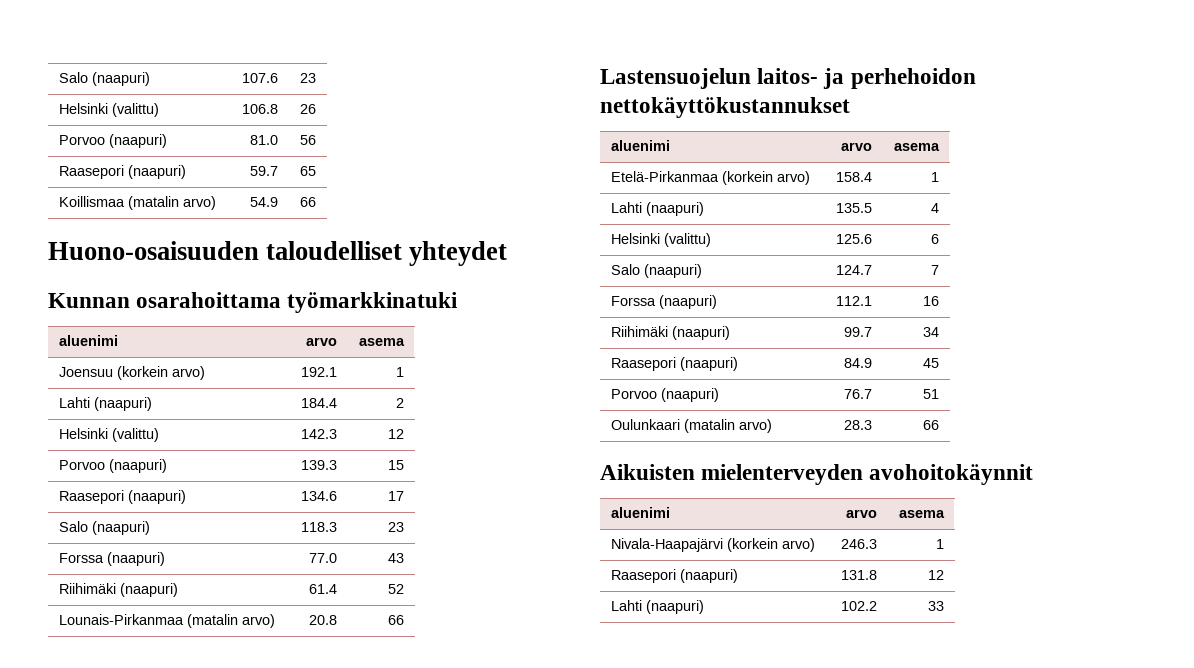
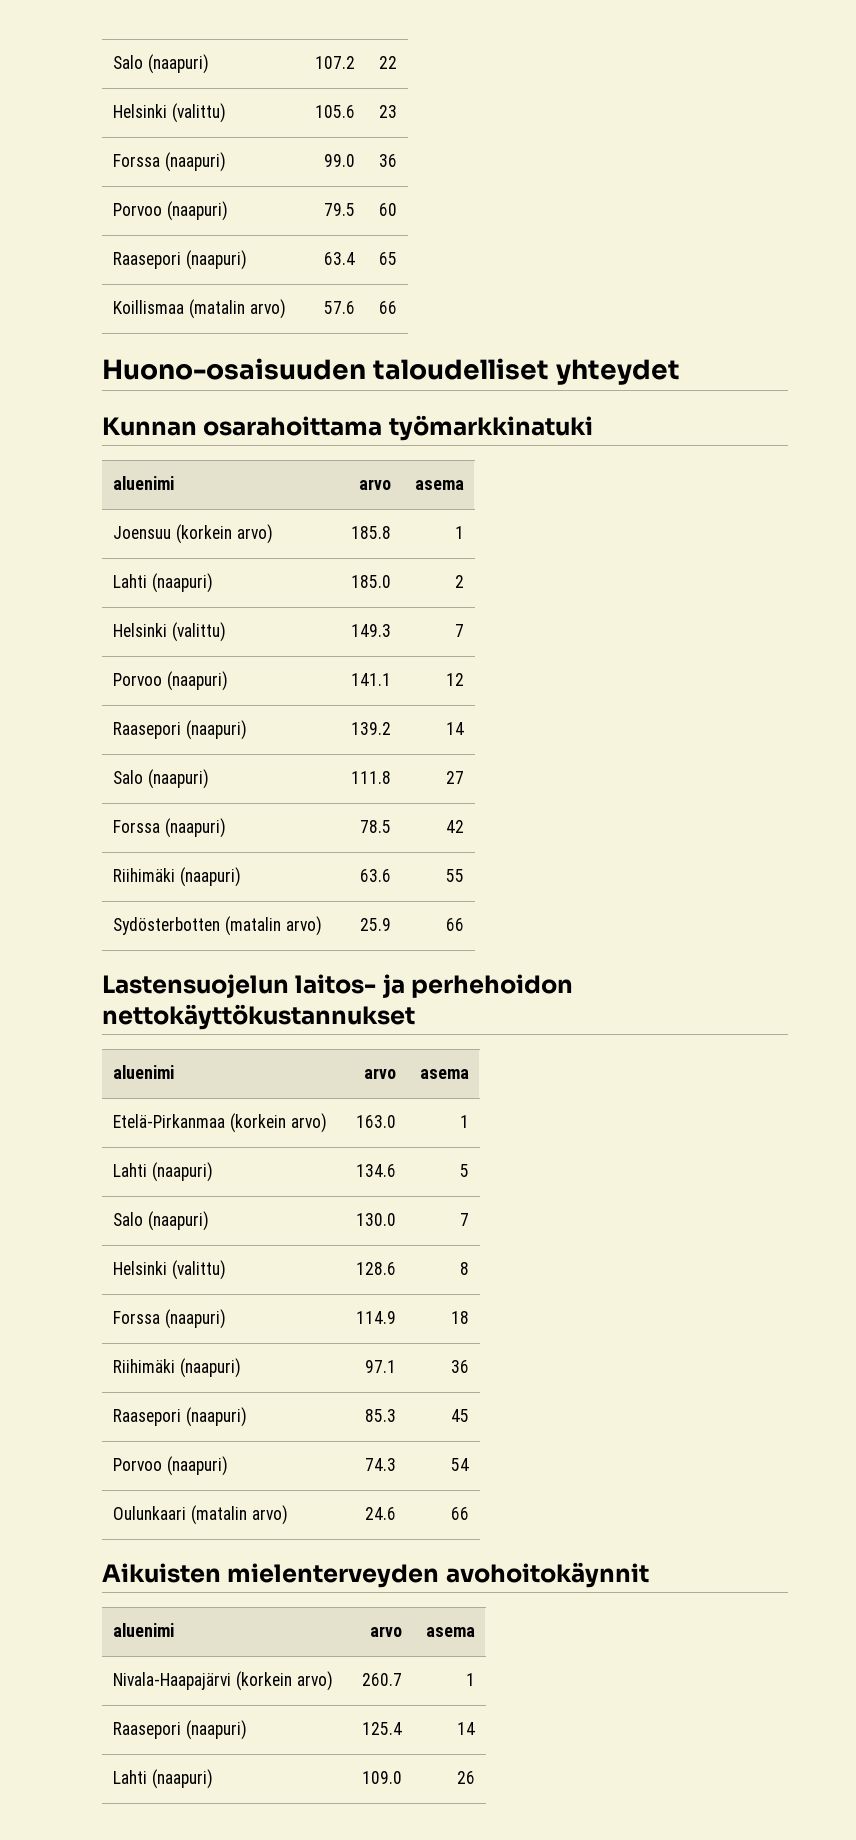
- Salo (naapuri) | 107.6 | 23
- Helsinki (valittu) | 106.8 | 26
- Porvoo (naapuri) | 81.0 | 56
- Raasepori (naapuri) | 59.7 | 65
+ Salo (naapuri) | 107.2 | 22
+ Helsinki (valittu) | 105.6 | 23
+ Forssa (naapuri) | 99.0 | 36
+ Porvoo (naapuri) | 79.5 | 60
+ Raasepori (naapuri) | 63.4 | 65
- Koillismaa (matalin arvo) | 54.9 | 66
+ Koillismaa (matalin arvo) | 57.6 | 66
- Joensuu (korkein arvo) | 192.1 | 1
- Lahti (naapuri) | 184.4 | 2
+ Joensuu (korkein arvo) | 185.8 | 1
+ Lahti (naapuri) | 185.0 | 2
- Helsinki (valittu) | 142.3 | 12
- Porvoo (naapuri) | 139.3 | 15
- Raasepori (naapuri) | 134.6 | 17
- Salo (naapuri) | 118.3 | 23
- Forssa (naapuri) | 77.0 | 43
- Riihimäki (naapuri) | 61.4 | 52
- Lounais-Pirkanmaa (matalin arvo) | 20.8 | 66
+ Helsinki (valittu) | 149.3 | 7
+ Porvoo (naapuri) | 141.1 | 12
+ Raasepori (naapuri) | 139.2 | 14
+ Salo (naapuri) | 111.8 | 27
+ Forssa (naapuri) | 78.5 | 42
+ Riihimäki (naapuri) | 63.6 | 55
+ Sydösterbotten (matalin arvo) | 25.9 | 66
- Etelä-Pirkanmaa (korkein arvo) | 158.4 | 1
- Lahti (naapuri) | 135.5 | 4
- Helsinki (valittu) | 125.6 | 6
- Salo (naapuri) | 124.7 | 7
- Forssa (naapuri) | 112.1 | 16
- Riihimäki (naapuri) | 99.7 | 34
- Raasepori (naapuri) | 84.9 | 45
+ Etelä-Pirkanmaa (korkein arvo) | 163.0 | 1
+ Lahti (naapuri) | 134.6 | 5
+ Salo (naapuri) | 130.0 | 7
+ Helsinki (valittu) | 128.6 | 8
+ Forssa (naapuri) | 114.9 | 18
+ Riihimäki (naapuri) | 97.1 | 36
+ Raasepori (naapuri) | 85.3 | 45
- Porvoo (naapuri) | 76.7 | 51
+ Porvoo (naapuri) | 74.3 | 54
- Oulunkaari (matalin arvo) | 28.3 | 66
+ Oulunkaari (matalin arvo) | 24.6 | 66
- Nivala-Haapajärvi (korkein arvo) | 246.3 | 1
+ Nivala-Haapajärvi (korkein arvo) | 260.7 | 1
- Raasepori (naapuri) | 131.8 | 12
- Lahti (naapuri) | 102.2 | 33
+ Raasepori (naapuri) | 125.4 | 14
+ Lahti (naapuri) | 109.0 | 26

